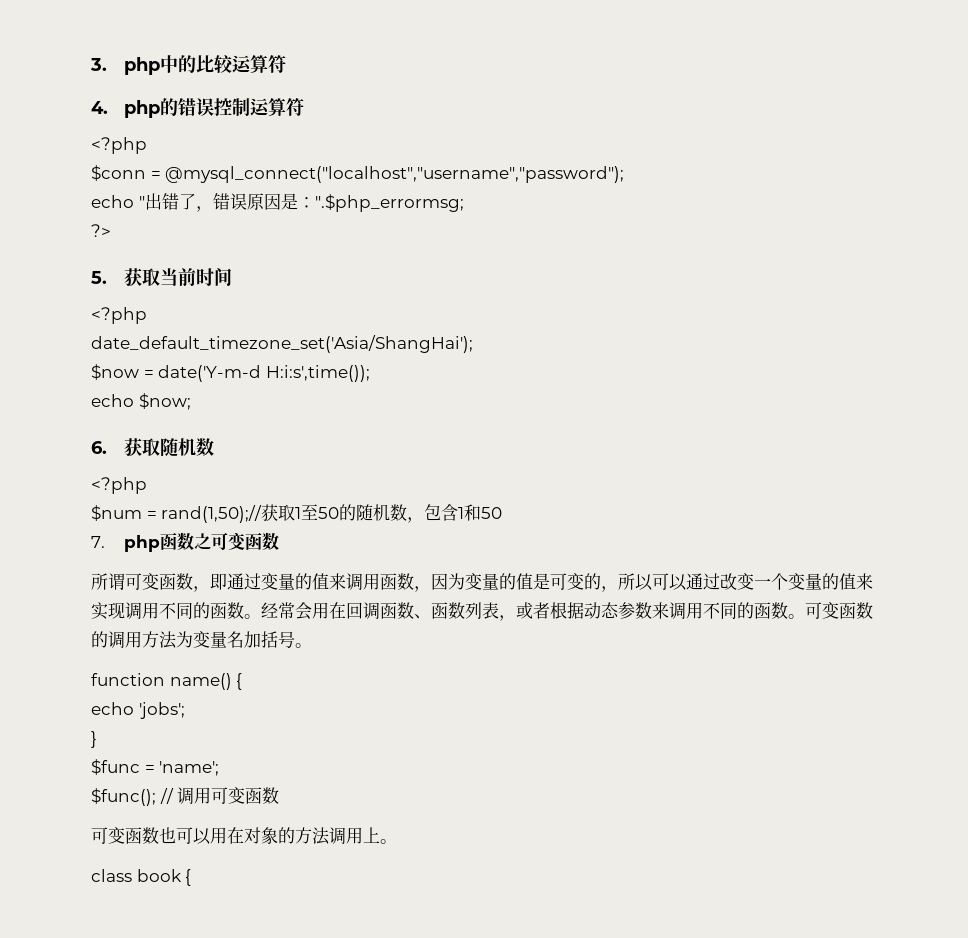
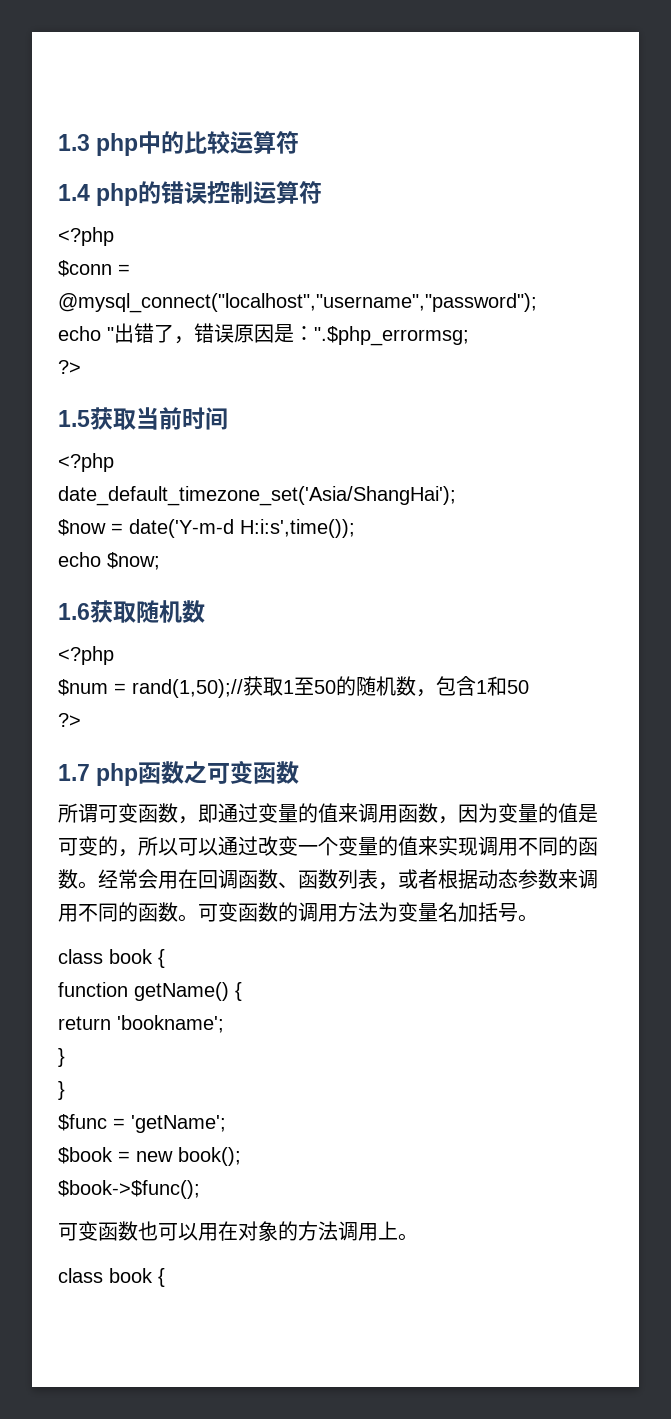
- 3. php中的比较运算符
+ 1.3 php中的比较运算符
- 4. php的错误控制运算符
+ 1.4 php的错误控制运算符
- 5.获取当前时间
+ 1.5获取当前时间
- 6.获取随机数
+ 1.6获取随机数
  $num = rand(1,50);//获取1至50的随机数，包含1和50
- 7. php函数之可变函数
+ ?>
+ 1.7 php函数之可变函数
  可变函数的调用方法为变量名加括号。
- function name() {
- echo 'jobs';
+ class book {
+ function getName() {
+ return 'bookname';
  }
- $func = 'name';
- $func(); // 调用可变函数
+ }
+ $func = 'getName';
+ $book = new book();
+ $book->$func();

